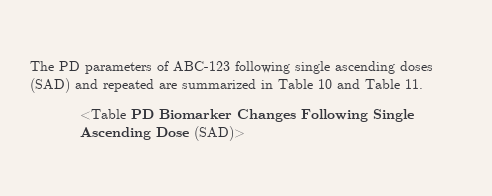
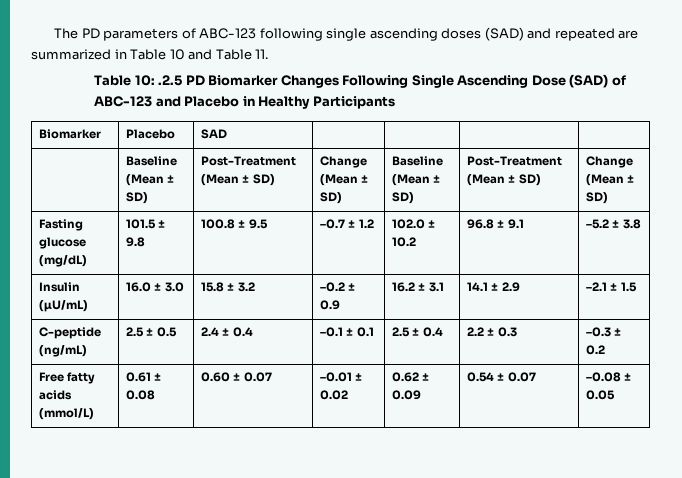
- <Table PD Biomarker Changes Following Single Ascending Dose (SAD)>
+ Table 10: .2.5 PD Biomarker Changes Following Single Ascending Dose (SAD) of ABC-123 and Placebo in Healthy Participants
+ Biomarker | Placebo | SAD | | | |
+ | Baseline (Mean ± SD) | Post-Treatment (Mean ± SD) | Change (Mean ± SD) | Baseline (Mean ± SD) | Post-Treatment (Mean ± SD) | Change (Mean ± SD)
+ Fasting glucose (mg/dL) | 101.5 ± 9.8 | 100.8 ± 9.5 | –0.7 ± 1.2 | 102.0 ± 10.2 | 96.8 ± 9.1 | –5.2 ± 3.8
+ Insulin (µU/mL) | 16.0 ± 3.0 | 15.8 ± 3.2 | –0.2 ± 0.9 | 16.2 ± 3.1 | 14.1 ± 2.9 | –2.1 ± 1.5
+ C-peptide (ng/mL) | 2.5 ± 0.5 | 2.4 ± 0.4 | –0.1 ± 0.1 | 2.5 ± 0.4 | 2.2 ± 0.3 | –0.3 ± 0.2
+ Free fatty acids (mmol/L) | 0.61 ± 0.08 | 0.60 ± 0.07 | –0.01 ± 0.02 | 0.62 ± 0.09 | 0.54 ± 0.07 | –0.08 ± 0.05

